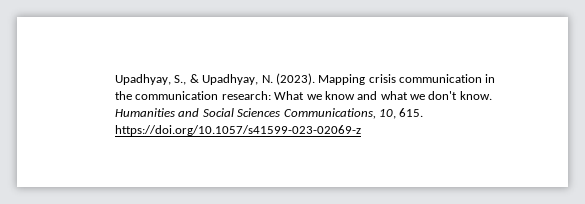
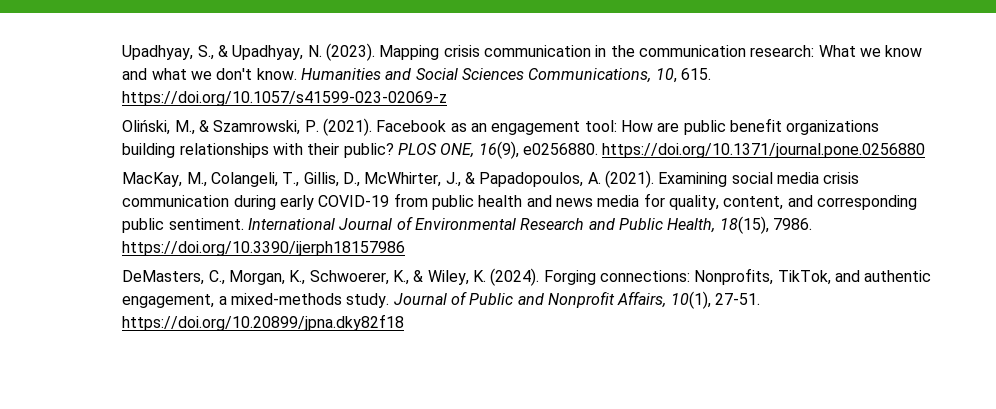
+ Oliński, M., & Szamrowski, P. (2021). Facebook as an engagement tool: How are public benefit organizations building relationships with their public? PLOS ONE, 16(9), e0256880. https://doi.org/10.1371/journal.pone.0256880
+ MacKay, M., Colangeli, T., Gillis, D., McWhirter, J., & Papadopoulos, A. (2021). Examining social media crisis communication during early COVID-19 from public health and news media for quality, content, and corresponding public sentiment. International Journal of Environmental Research and Public Health, 18(15), 7986. https://doi.org/10.3390/ijerph18157986
+ DeMasters, C., Morgan, K., Schwoerer, K., & Wiley, K. (2024). Forging connections: Nonprofits, TikTok, and authentic engagement, a mixed-methods study. Journal of Public and Nonprofit Affairs, 10(1), 27-51. https://doi.org/10.20899/jpna.dky82f18

